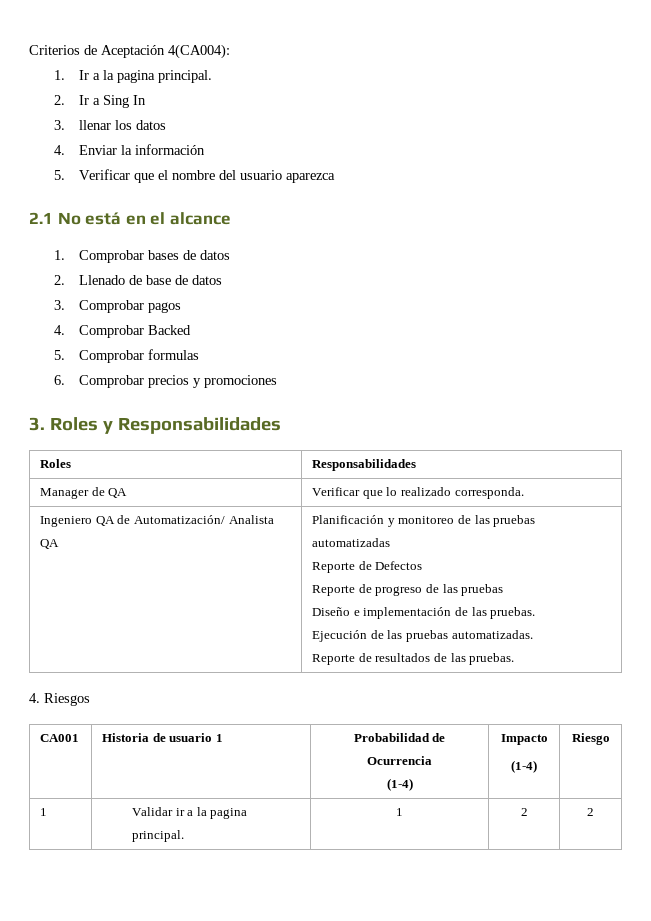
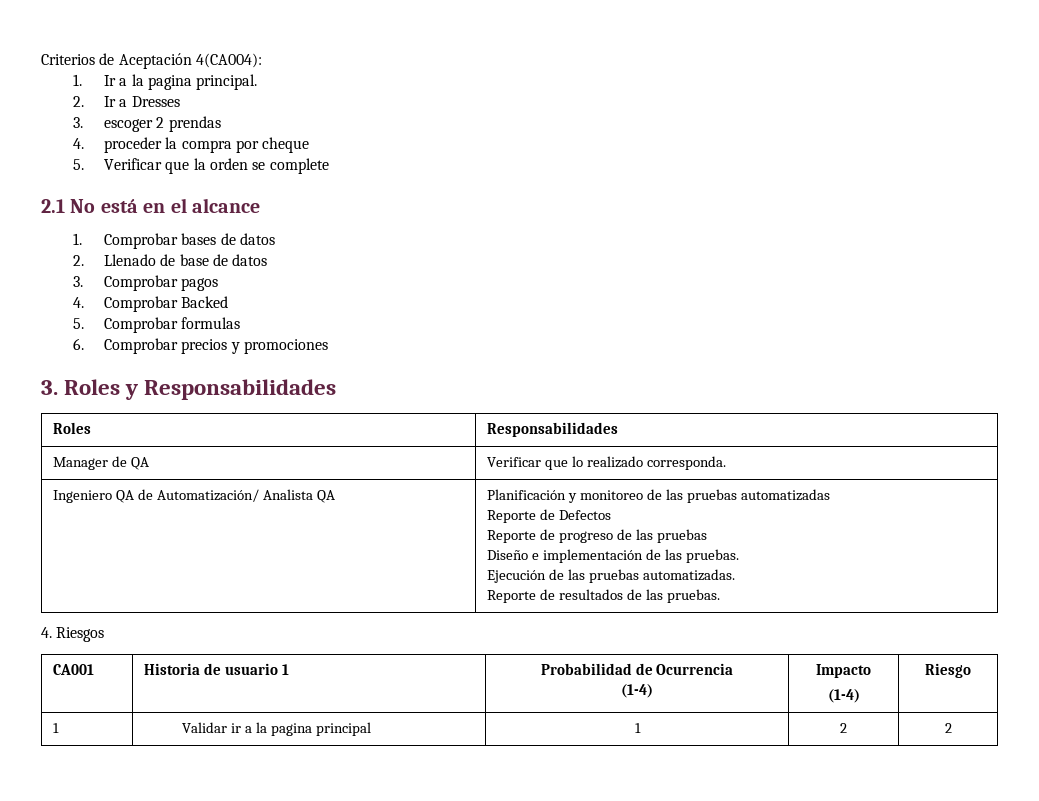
- 2. Ir a Sing In
- 3. llenar los datos
- 4. Enviar la información
- 5. Verificar que el nombre del usuario aparezca
+ 2. Ir a Dresses
+ 3. escoger 2 prendas
+ 4. proceder la compra por cheque
+ 5. Verificar que la orden se complete
- 1 | Validar ir a la pagina principal. | 1 | 2 | 2
+ 1 | Validar ir a la pagina principal | 1 | 2 | 2

